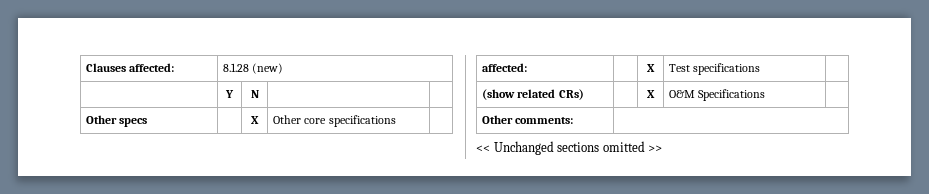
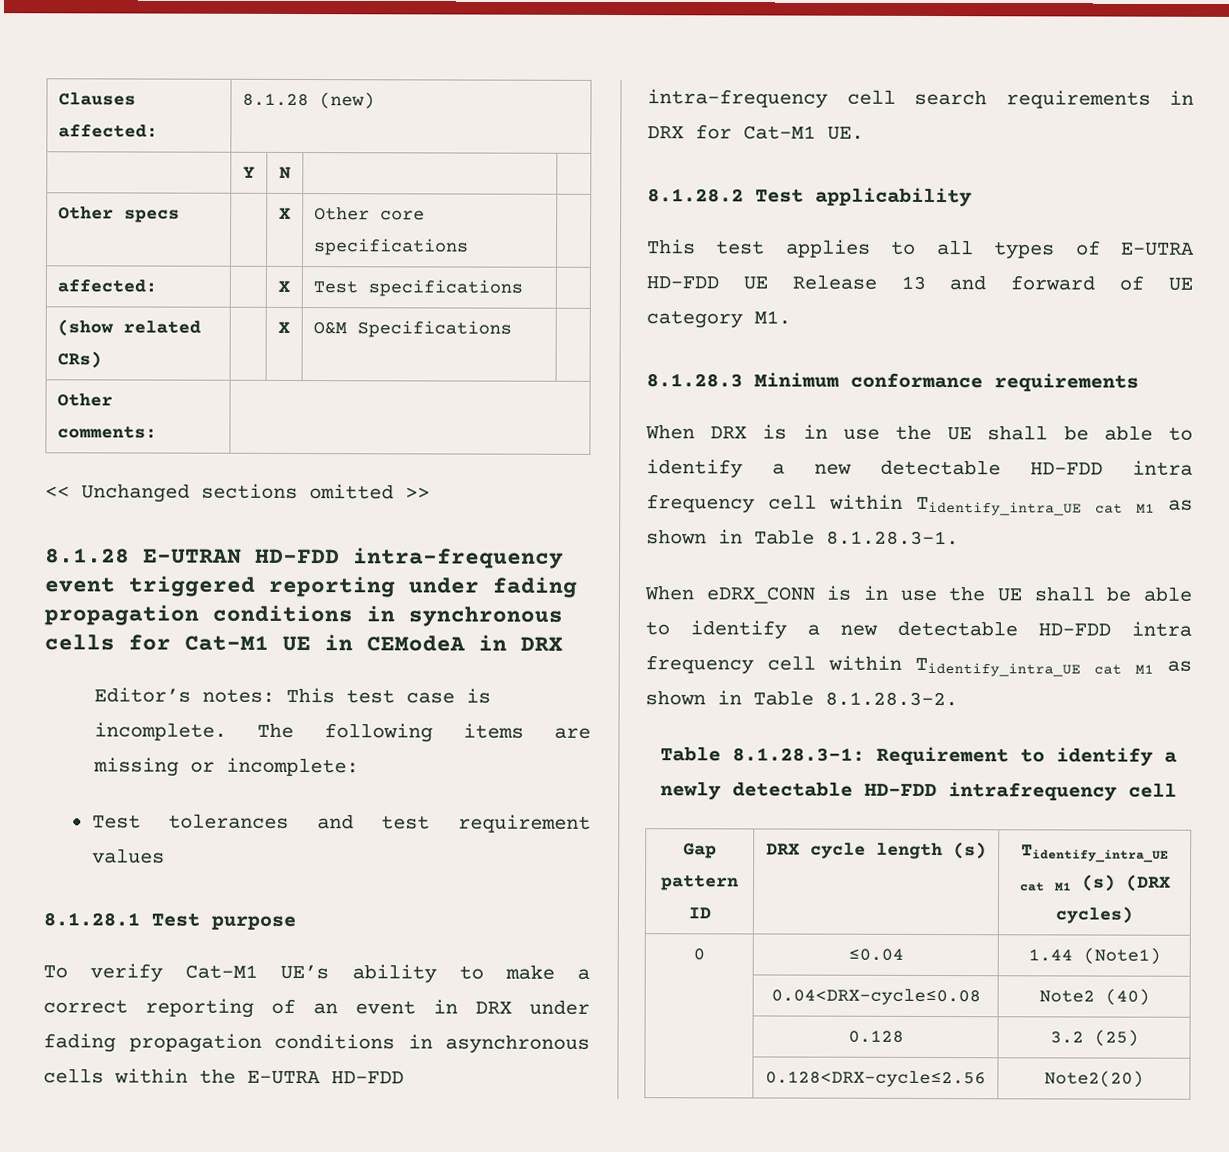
+ 8.1.28 E-UTRAN HD-FDD intra-frequency event triggered reporting under fading propagation conditions in synchronous cells for Cat-M1 UE in CEModeA in DRX
+ Editor’s notes: This test case is incomplete. The following items are missing or incomplete:
+ Test tolerances and test requirement values
+ 8.1.28.1 Test purpose
+ To verify Cat-M1 UE’s ability to make a correct reporting of an event in DRX under fading propagation conditions in asynchronous cells within the E-UTRA HD-FDD intra-frequency cell search requirements in DRX for Cat-M1 UE.
+ 8.1.28.2 Test applicability
+ This test applies to all types of E-UTRA HD-FDD UE Release 13 and forward of UE category M1.
+ 8.1.28.3 Minimum conformance requirements
+ When DRX is in use the UE shall be able to identify a new detectable HD-FDD intra frequency cell within Tidentify_intra_UE cat M1 as shown in Table 8.1.28.3-1.
+ When eDRX_CONN is in use the UE shall be able to identify a new detectable HD-FDD intra frequency cell within Tidentify_intra_UE cat M1 as shown in Table 8.1.28.3-2.
+ Table 8.1.28.3-1: Requirement to identify a newly detectable HD-FDD intrafrequency cell
+ Gap pattern ID | DRX cycle length (s) | Tidentify_intra_UE cat M1 (s) (DRX cycles)
+ 0 | ≤0.04 | 1.44 (Note1)
+ | 0.04<DRX-cycle≤0.08 | Note2 (40)
+ | 0.128 | 3.2 (25)
+ | 0.128<DRX-cycle≤2.56 | Note2(20)

